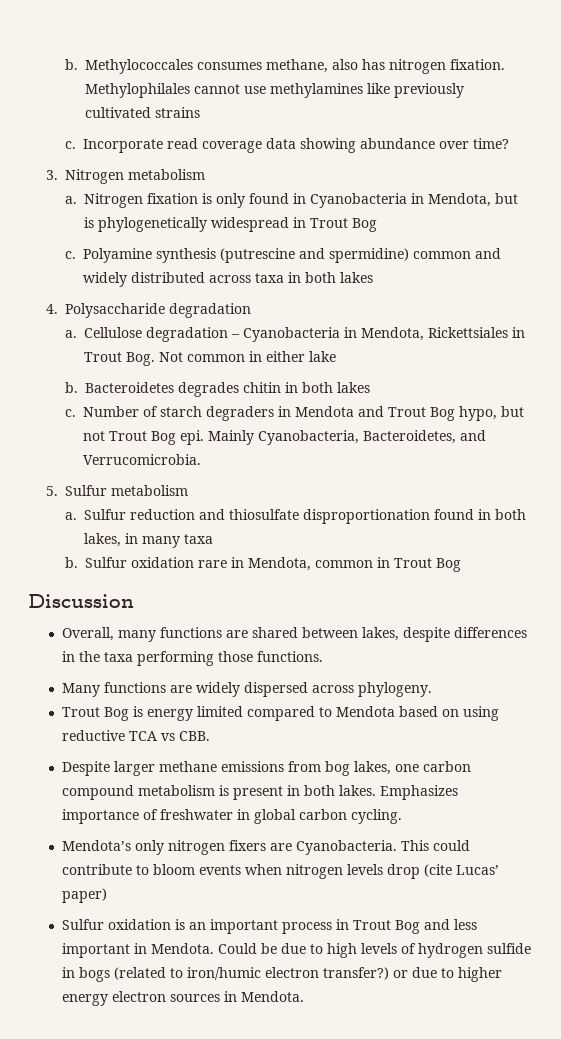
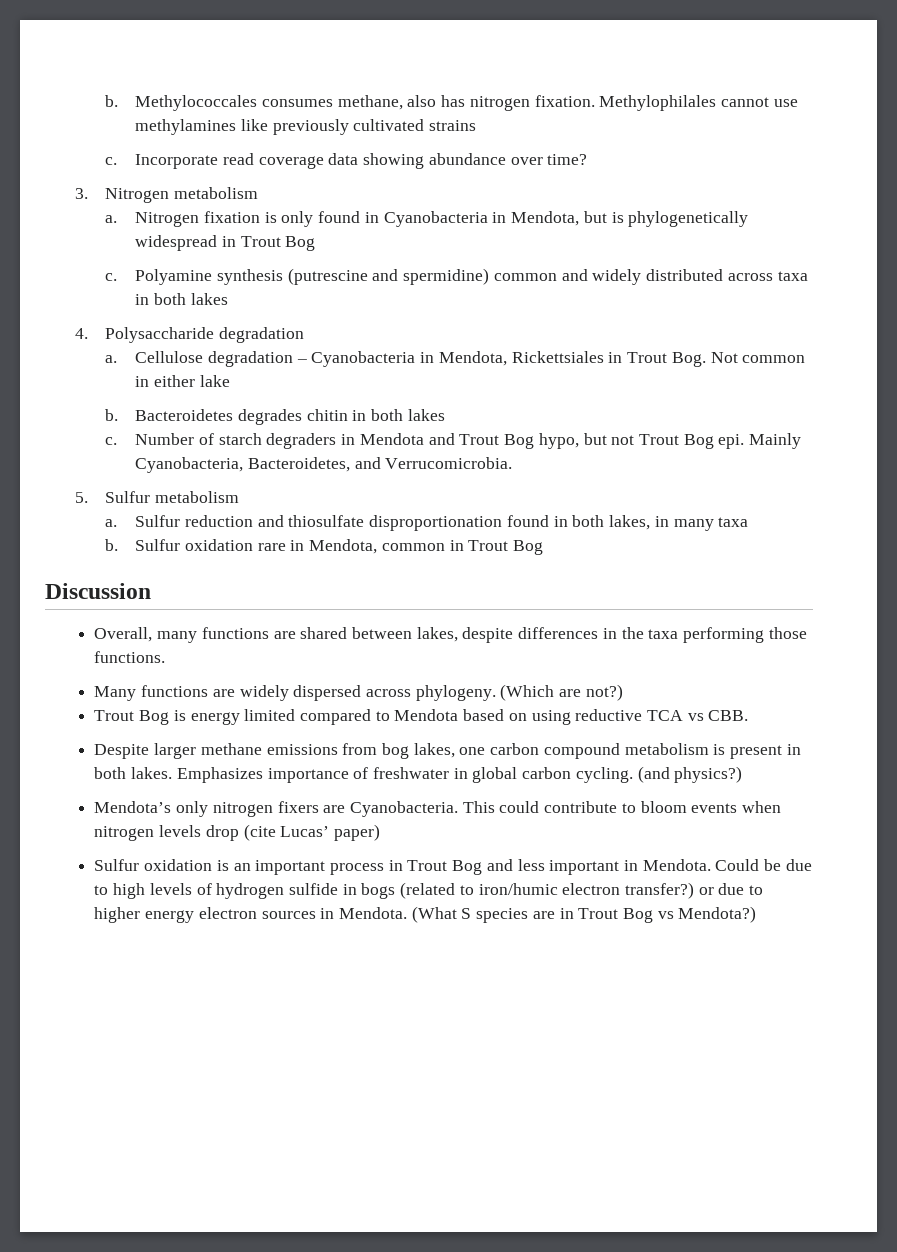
+ (Which are not?)
+ (and physics?)
+ (What S species are in Trout Bog vs Mendota?)

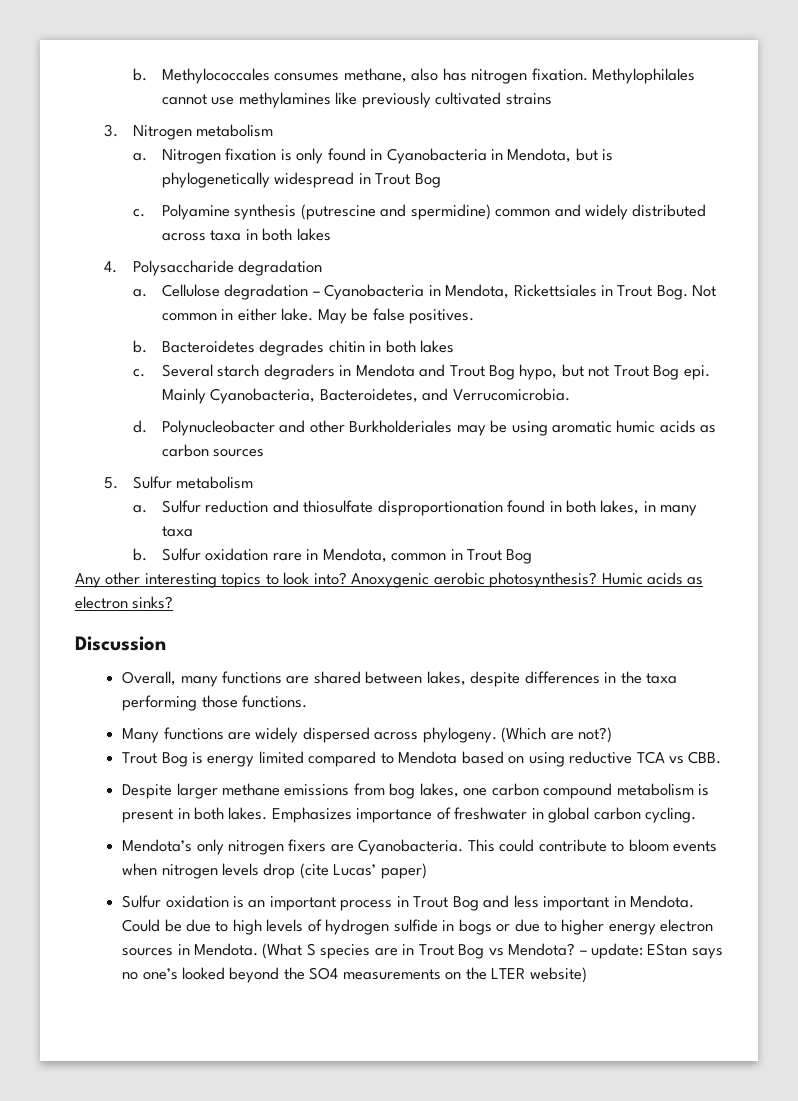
- c. Incorporate read coverage data showing abundance over time?
- Cellulose degradation – Cyanobacteria in Mendota, Rickettsiales in Trout Bog. Not common in either lake
+ Cellulose degradation – Cyanobacteria in Mendota, Rickettsiales in Trout Bog. Not common in either lake. May be false positives.
- Number of starch degraders in Mendota and Trout Bog hypo, but not Trout Bog epi.
+ Several starch degraders in Mendota and Trout Bog hypo, but not Trout Bog epi.
+ d. Polynucleobacter and other Burkholderiales may be using aromatic humic acids as carbon sources
+ Any other interesting topics to look into? Anoxygenic aerobic photosynthesis? Humic acids as electron sinks?
- (and physics?)
- Could be due to high levels of hydrogen sulfide in bogs (related to iron/humic electron transfer?) or due to higher energy electron sources in Mendota.
+ Could be due to high levels of hydrogen sulfide in bogs or due to higher energy electron sources in Mendota.
- (What S species are in Trout Bog vs Mendota?)
+ (What S species are in Trout Bog vs Mendota? – update: EStan says no one’s looked beyond the SO4 measurements on the LTER website)

